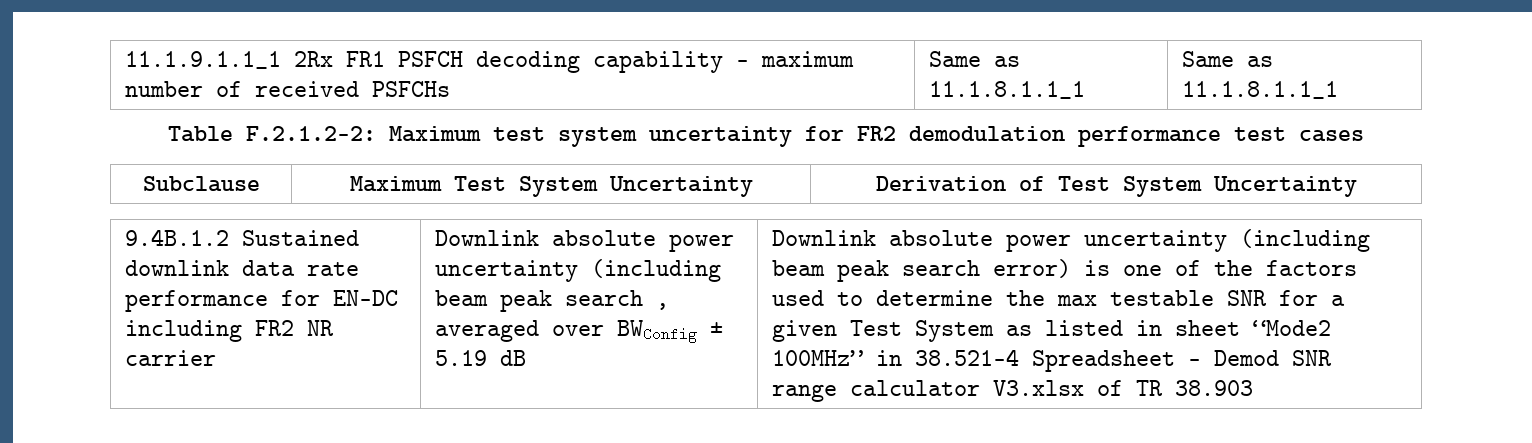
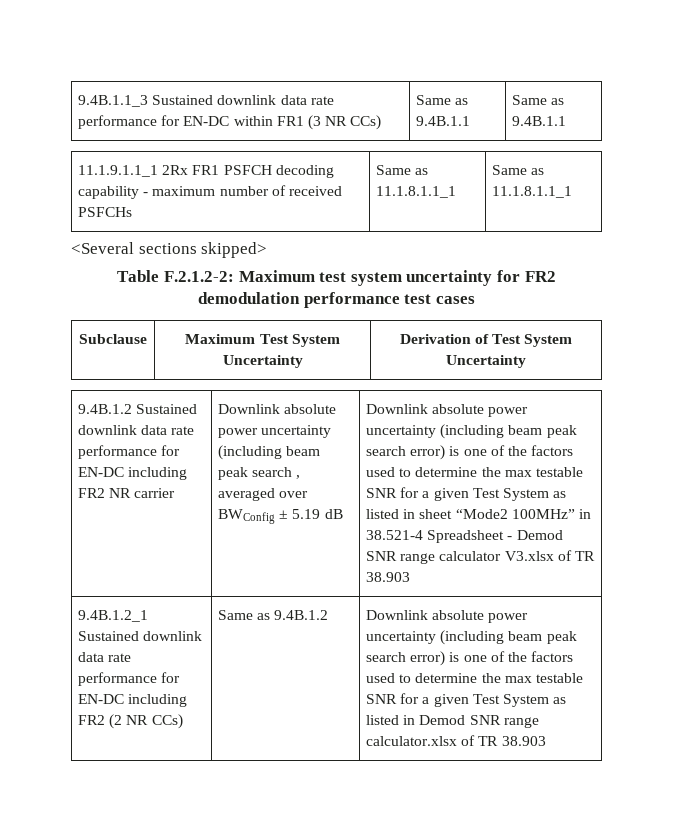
+ 9.4B.1.1_3 Sustained downlink data rate performance for EN-DC within FR1 (3 NR CCs) | Same as 9.4B.1.1 | Same as 9.4B.1.1
+ <Several sections skipped>
+ 9.4B.1.2_1 Sustained downlink data rate performance for EN-DC including FR2 (2 NR CCs) | Same as 9.4B.1.2 | Downlink absolute power uncertainty (including beam peak search error) is one of the factors used to determine the max testable SNR for a given Test System as listed in Demod SNR range calculator.xlsx of TR 38.903

